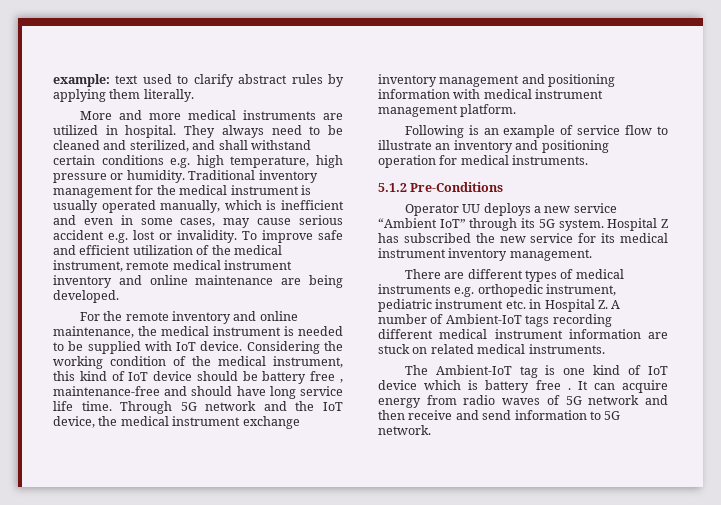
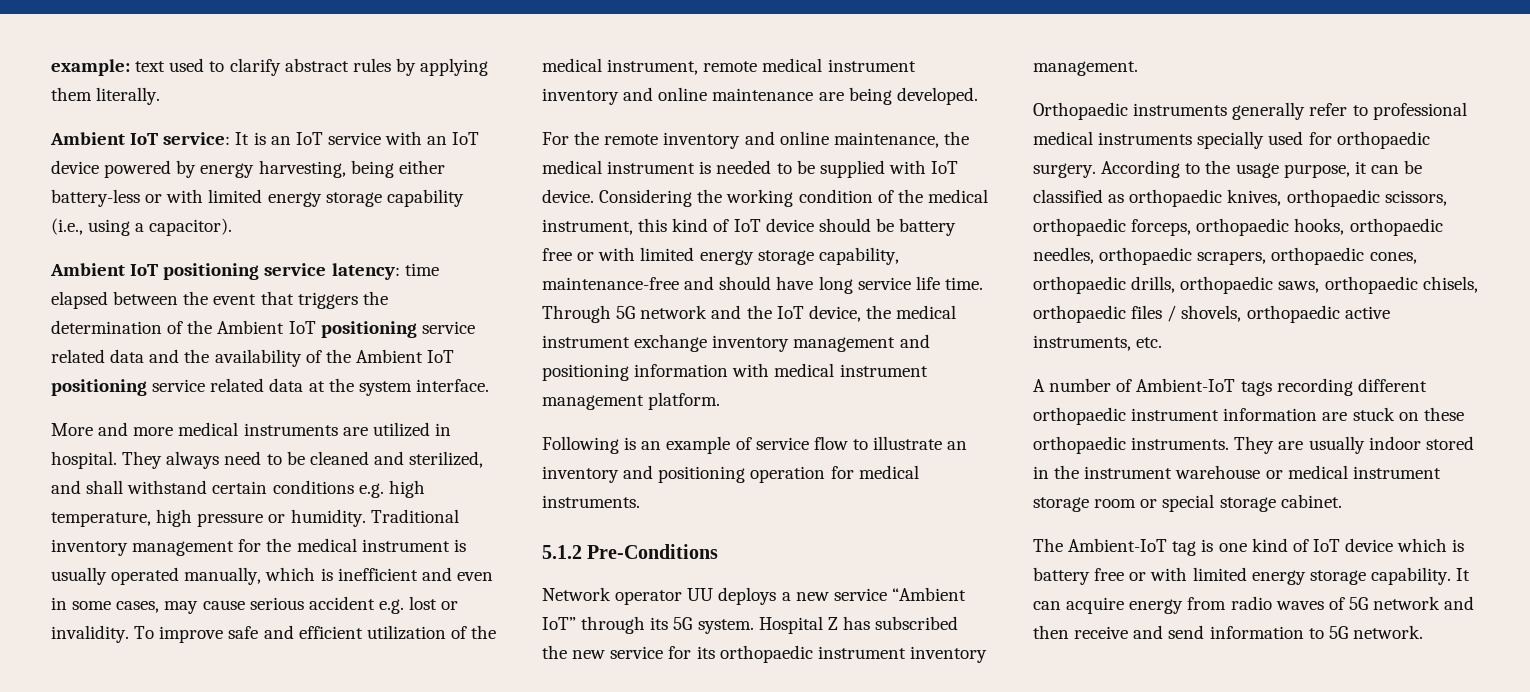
+ Ambient IoT service: It is an IoT service with an IoT device powered by energy harvesting, being either battery-less or with limited energy storage capability (i.e., using a capacitor).
+ Ambient IoT positioning service latency: time elapsed between the event that triggers the determination of the Ambient IoT positioning service related data and the availability of the Ambient IoT positioning service related data at the system interface.
- Considering the working condition of the medical instrument, this kind of IoT device should be battery free , maintenance-free and should have long service life time.
+ Considering the working condition of the medical instrument, this kind of IoT device should be battery free or with limited energy storage capability, maintenance-free and should have long service life time.
- Operator UU deploys a new service “Ambient IoT” through its 5G system.
+ Network operator UU deploys a new service “Ambient IoT” through its 5G system.
- Hospital Z has subscribed the new service for its medical instrument inventory management.
+ Hospital Z has subscribed the new service for its orthopaedic instrument inventory management.
- There are different types of medical instruments e.g. orthopedic instrument, pediatric instrument etc. in Hospital Z. A number of Ambient-IoT tags recording different medical instrument information are stuck on related medical instruments.
+ Orthopaedic instruments generally refer to professional medical instruments specially used for orthopaedic surgery. According to the usage purpose, it can be classified as orthopaedic knives, orthopaedic scissors, orthopaedic forceps, orthopaedic hooks, orthopaedic needles, orthopaedic scrapers, orthopaedic cones, orthopaedic drills, orthopaedic saws, orthopaedic chisels, orthopaedic files / shovels, orthopaedic active instruments, etc.
+ A number of Ambient-IoT tags recording different orthopaedic instrument information are stuck on these orthopaedic instruments. They are usually indoor stored in the instrument warehouse or medical instrument storage room or special storage cabinet.
- The Ambient-IoT tag is one kind of IoT device which is battery free .
+ The Ambient-IoT tag is one kind of IoT device which is battery free or with limited energy storage capability.

